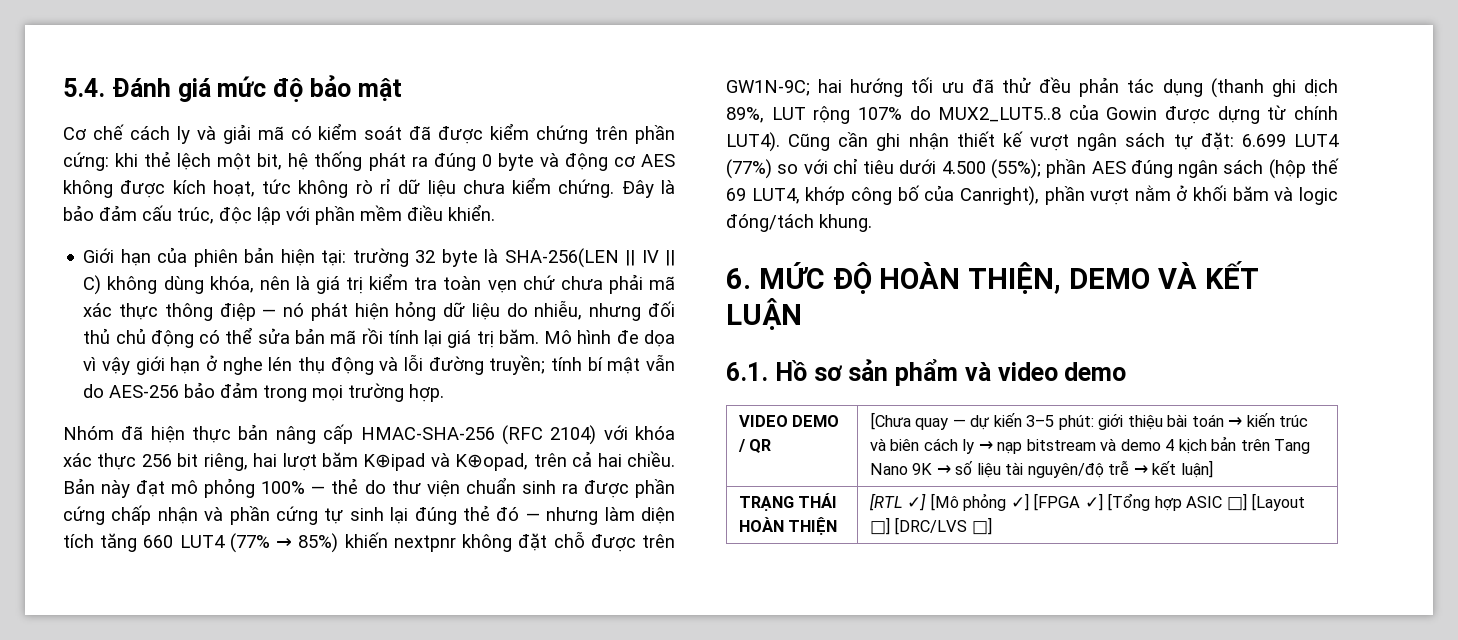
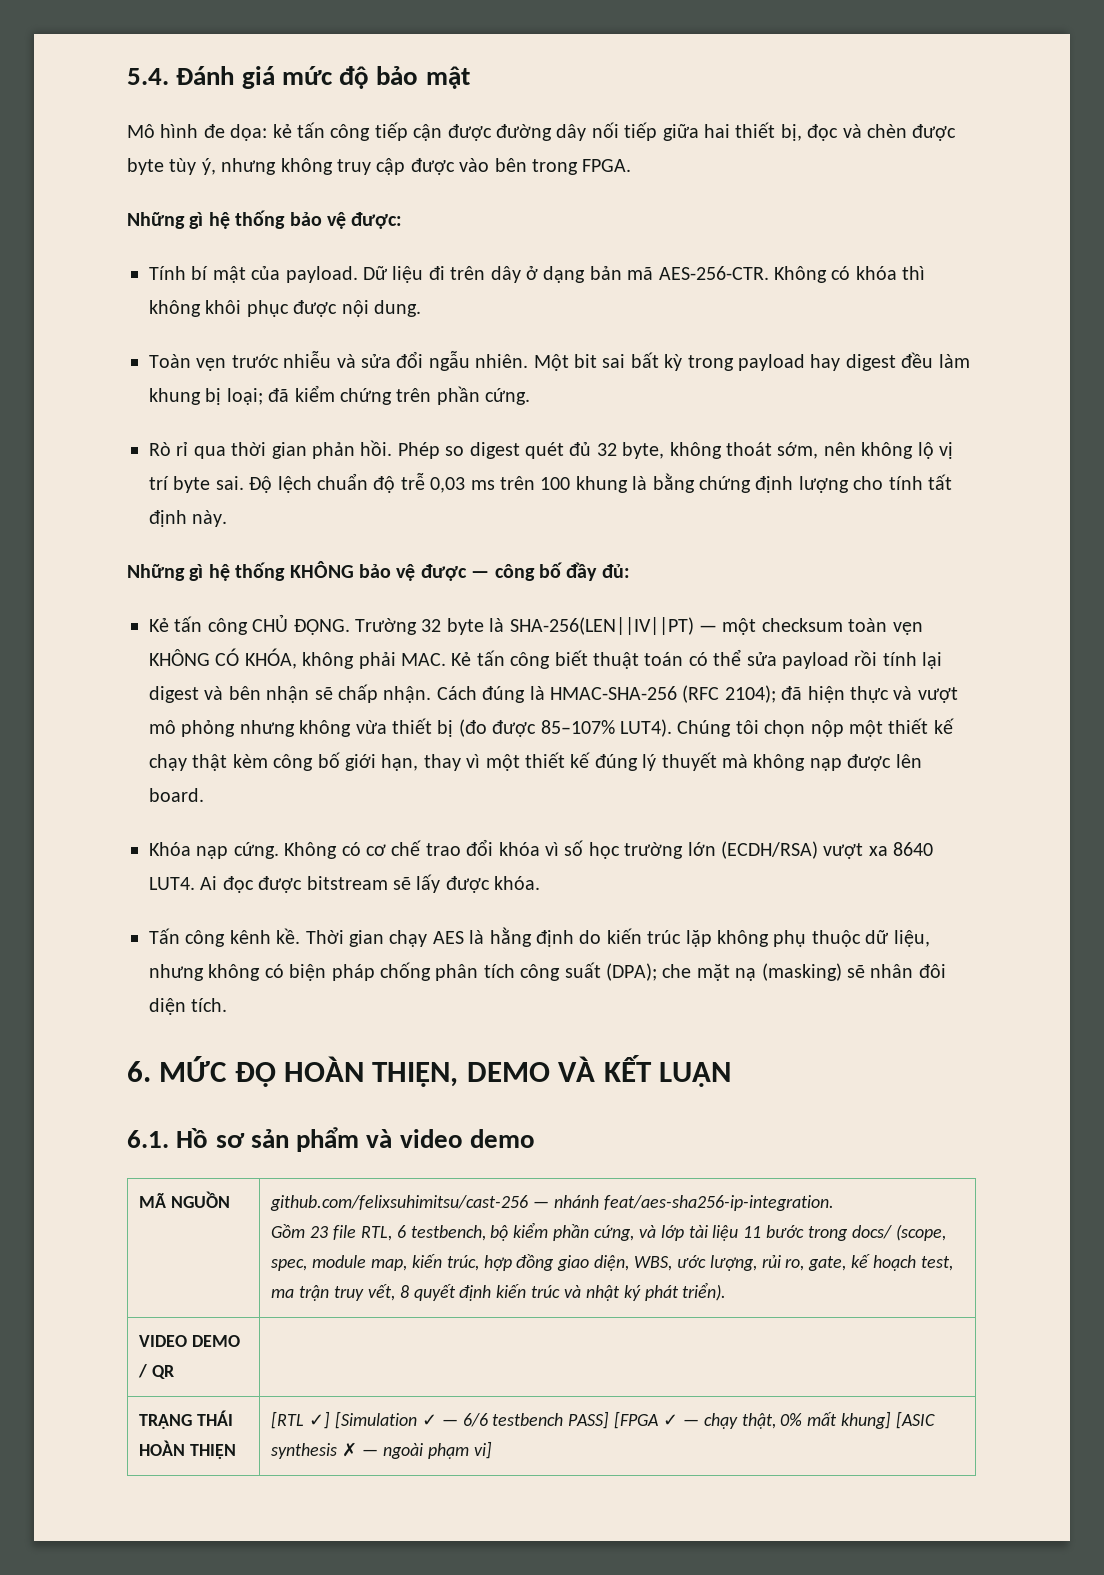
- Cơ chế cách ly và giải mã có kiểm soát đã được kiểm chứng trên phần cứng: khi thẻ lệch một bit, hệ thống phát ra đúng 0 byte và động cơ AES không được kích hoạt, tức không rò rỉ dữ liệu chưa kiểm chứng. Đây là bảo đảm cấu trúc, độc lập với phần mềm điều khiển.
- Giới hạn của phiên bản hiện tại: trường 32 byte là SHA-256(LEN || IV || C) không dùng khóa, nên là giá trị kiểm tra toàn vẹn chứ chưa phải mã xác thực thông điệp — nó phát hiện hỏng dữ liệu do nhiễu, nhưng đối thủ chủ động có thể sửa bản mã rồi tính lại giá trị băm. Mô hình đe dọa vì vậy giới hạn ở nghe lén thụ động và lỗi đường truyền; tính bí mật vẫn do AES-256 bảo đảm trong mọi trường hợp.
- Nhóm đã hiện thực bản nâng cấp HMAC-SHA-256 (RFC 2104) với khóa xác thực 256 bit riêng, hai lượt băm K⊕ipad và K⊕opad, trên cả hai chiều. Bản này đạt mô phỏng 100% — thẻ do thư viện chuẩn sinh ra được phần cứng chấp nhận và phần cứng tự sinh lại đúng thẻ đó — nhưng làm diện tích tăng 660 LUT4 (77% → 85%) khiến nextpnr không đặt chỗ được trên GW1N-9C; hai hướng tối ưu đã thử đều phản tác dụng (thanh ghi dịch 89%, LUT rộng 107% do MUX2_LUT5..8 của Gowin được dựng từ chính LUT4). Cũng cần ghi nhận thiết kế vượt ngân sách tự đặt: 6.699 LUT4 (77%) so với chỉ tiêu dưới 4.500 (55%); phần AES đúng ngân sách (hộp thế 69 LUT4, khớp công bố của Canright), phần vượt nằm ở khối băm và logic đóng/tách khung.
+ Mô hình đe dọa: kẻ tấn công tiếp cận được đường dây nối tiếp giữa hai thiết bị, đọc và chèn được byte tùy ý, nhưng không truy cập được vào bên trong FPGA.
+ Những gì hệ thống bảo vệ được:
+ Tính bí mật của payload. Dữ liệu đi trên dây ở dạng bản mã AES-256-CTR. Không có khóa thì không khôi phục được nội dung.
+ Toàn vẹn trước nhiễu và sửa đổi ngẫu nhiên. Một bit sai bất kỳ trong payload hay digest đều làm khung bị loại; đã kiểm chứng trên phần cứng.
+ Rò rỉ qua thời gian phản hồi. Phép so digest quét đủ 32 byte, không thoát sớm, nên không lộ vị trí byte sai. Độ lệch chuẩn độ trễ 0,03 ms trên 100 khung là bằng chứng định lượng cho tính tất định này.
+ Những gì hệ thống KHÔNG bảo vệ được — công bố đầy đủ:
+ Kẻ tấn công CHỦ ĐỘNG. Trường 32 byte là SHA-256(LEN||IV||PT) — một checksum toàn vẹn KHÔNG CÓ KHÓA, không phải MAC. Kẻ tấn công biết thuật toán có thể sửa payload rồi tính lại digest và bên nhận sẽ chấp nhận. Cách đúng là HMAC-SHA-256 (RFC 2104); đã hiện thực và vượt mô phỏng nhưng không vừa thiết bị (đo được 85–107% LUT4). Chúng tôi chọn nộp một thiết kế chạy thật kèm công bố giới hạn, thay vì một thiết kế đúng lý thuyết mà không nạp được lên board.
+ Khóa nạp cứng. Không có cơ chế trao đổi khóa vì số học trường lớn (ECDH/RSA) vượt xa 8640 LUT4. Ai đọc được bitstream sẽ lấy được khóa.
+ Tấn công kênh kề. Thời gian chạy AES là hằng định do kiến trúc lặp không phụ thuộc dữ liệu, nhưng không có biện pháp chống phân tích công suất (DPA); che mặt nạ (masking) sẽ nhân đôi diện tích.
- VIDEO DEMO / QR | [Chưa quay — dự kiến 3–5 phút: giới thiệu bài toán → kiến trúc và biên cách ly → nạp bitstream và demo 4 kịch bản trên Tang Nano 9K → số liệu tài nguyên/độ trễ → kết luận]
+ MÃ NGUỒN | github.com/felixsuhimitsu/cast-256 — nhánh feat/aes-sha256-ip-integration.
+ Gồm 23 file RTL, 6 testbench, bộ kiểm phần cứng, và lớp tài liệu 11 bước trong docs/ (scope, spec, module map, kiến trúc, hợp đồng giao diện, WBS, ước lượng, rủi ro, gate, kế hoạch test, ma trận truy vết, 8 quyết định kiến trúc và nhật ký phát triển).
+ VIDEO DEMO / QR |
- TRẠNG THÁI HOÀN THIỆN | [RTL ✓] [Mô phỏng ✓] [FPGA ✓] [Tổng hợp ASIC □] [Layout □] [DRC/LVS □]
+ TRẠNG THÁI HOÀN THIỆN | [RTL ✓] [Simulation ✓ — 6/6 testbench PASS] [FPGA ✓ — chạy thật, 0% mất khung] [ASIC synthesis ✗ — ngoài phạm vi]

